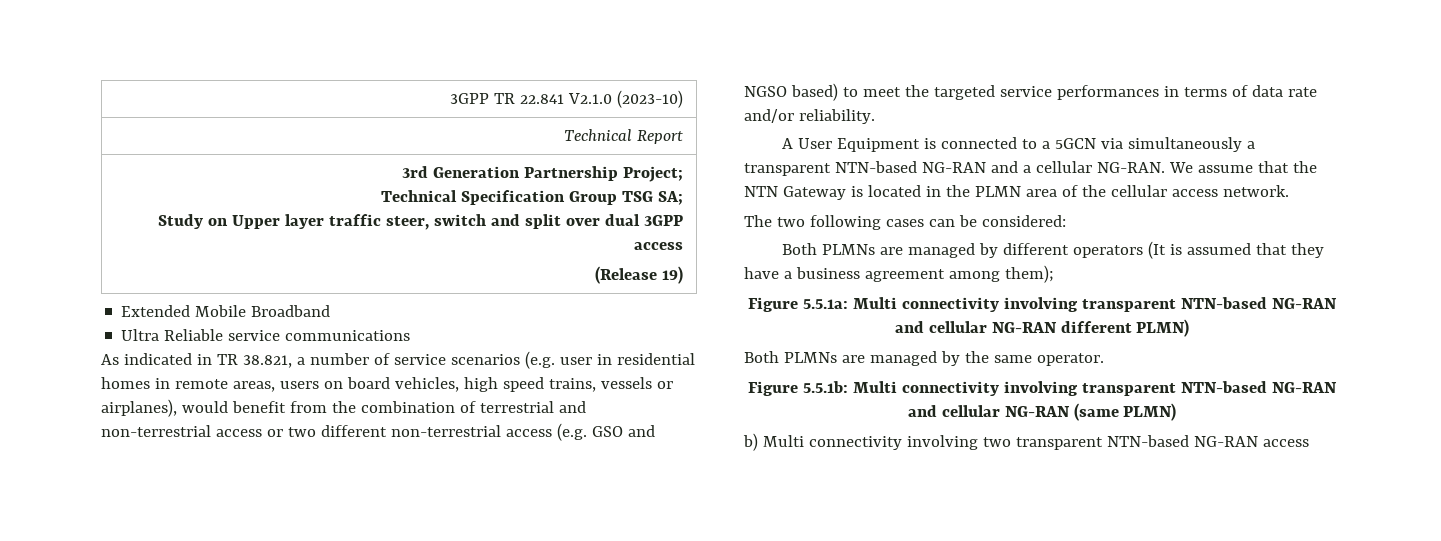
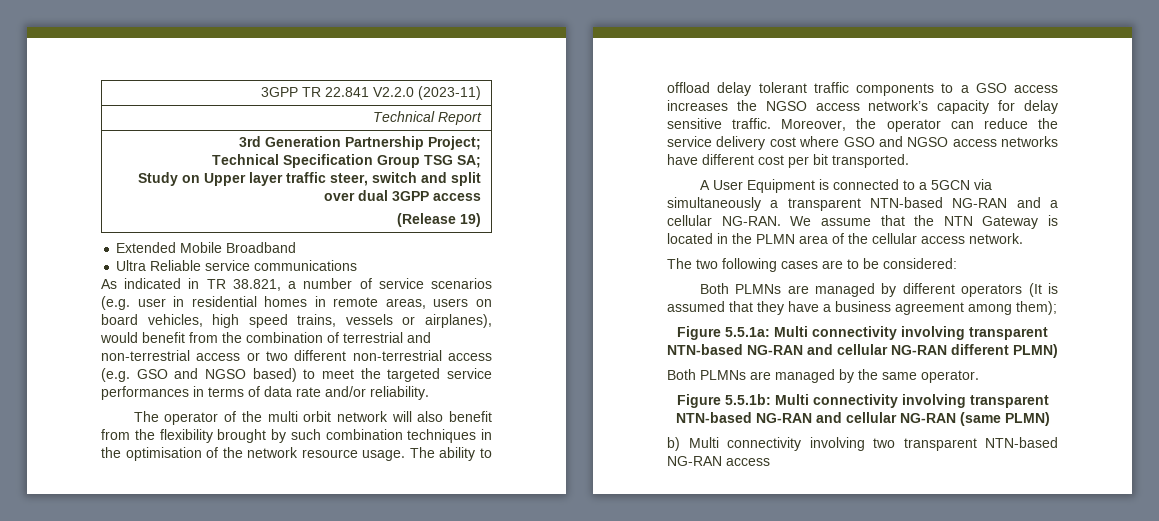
- 3GPP TR 22.841 V2.1.0 (2023-10)
+ 3GPP TR 22.841 V2.2.0 (2023-11)
+ The operator of the multi orbit network will also benefit from the flexibility brought by such combination techniques in the optimisation of the network resource usage. The ability to offload delay tolerant traffic components to a GSO access increases the NGSO access network’s capacity for delay sensitive traffic. Moreover, the operator can reduce the service delivery cost where GSO and NGSO access networks have different cost per bit transported.
- The two following cases can be considered:
+ The two following cases are to be considered:

